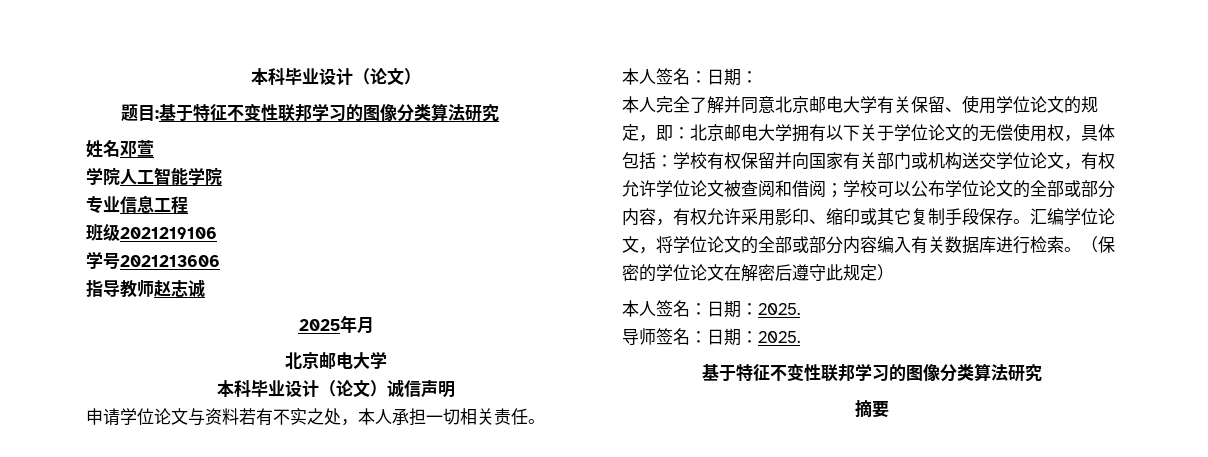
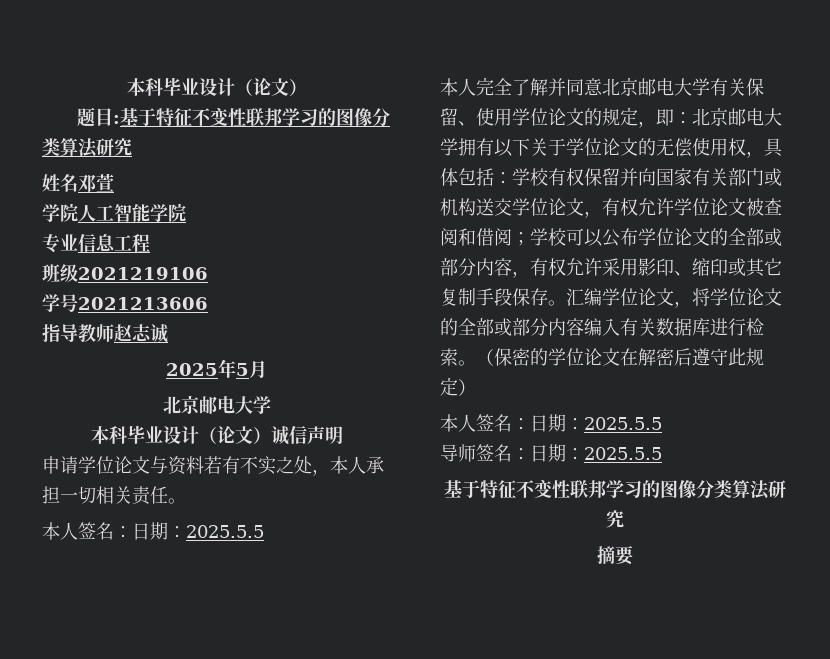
- 2025年月
+ 2025年5月
  申请学位论文与资料若有不实之处，本人承担一切相关责任。
- 本人签名：日期：
+ 本人签名：日期：2025.5.5
  （保密的学位论文在解密后遵守此规定）
- 本人签名：日期：2025.
+ 本人签名：日期：2025.5.5
- 导师签名：日期：2025.
+ 导师签名：日期：2025.5.5

